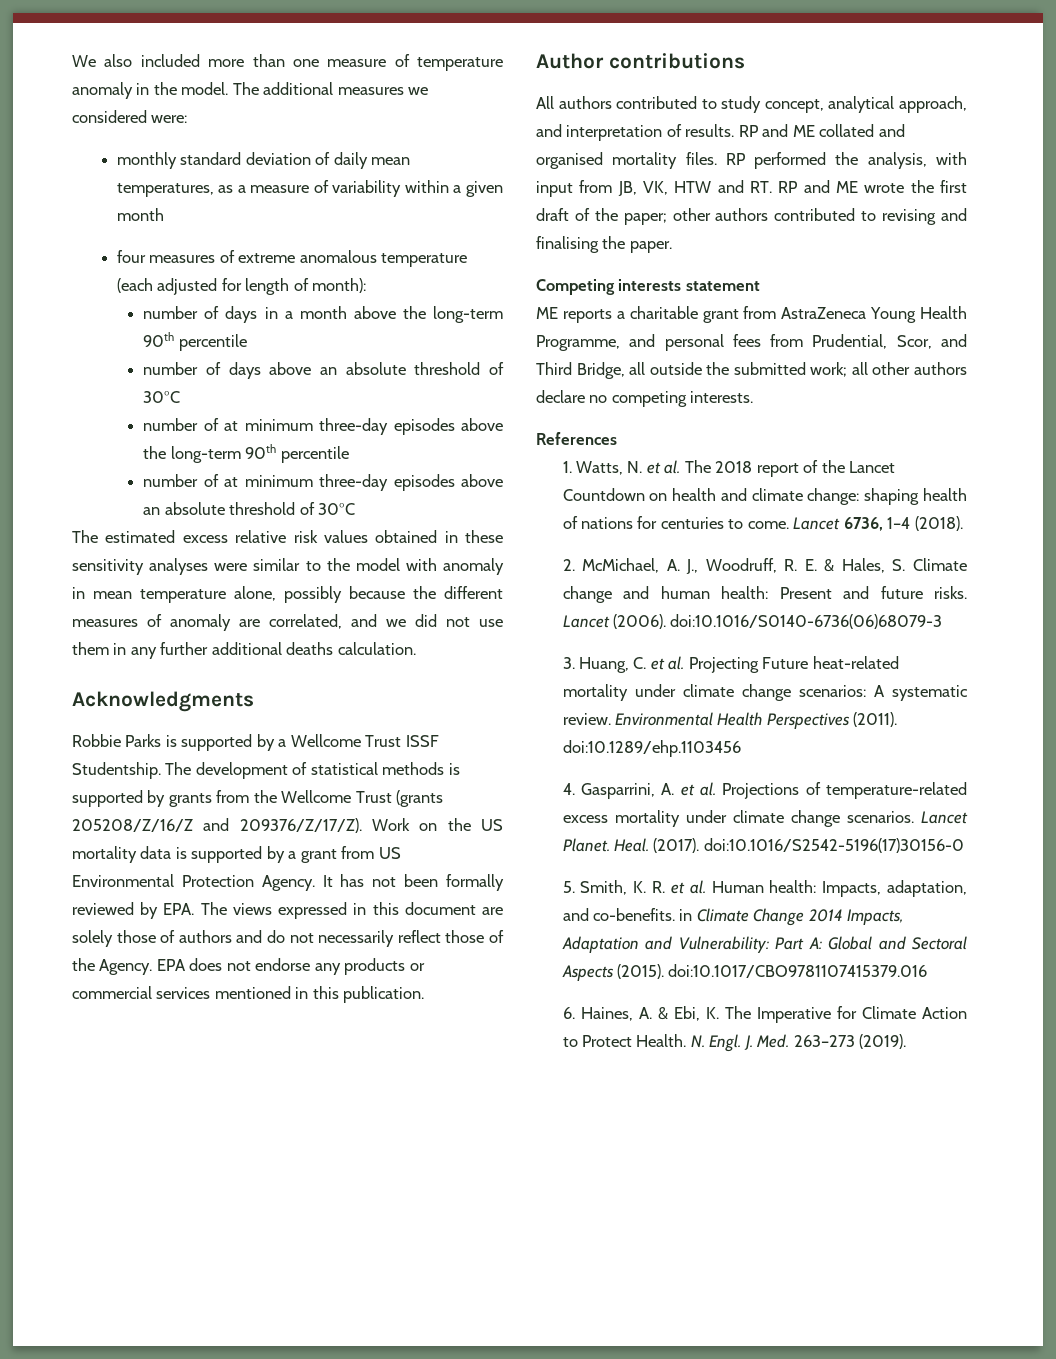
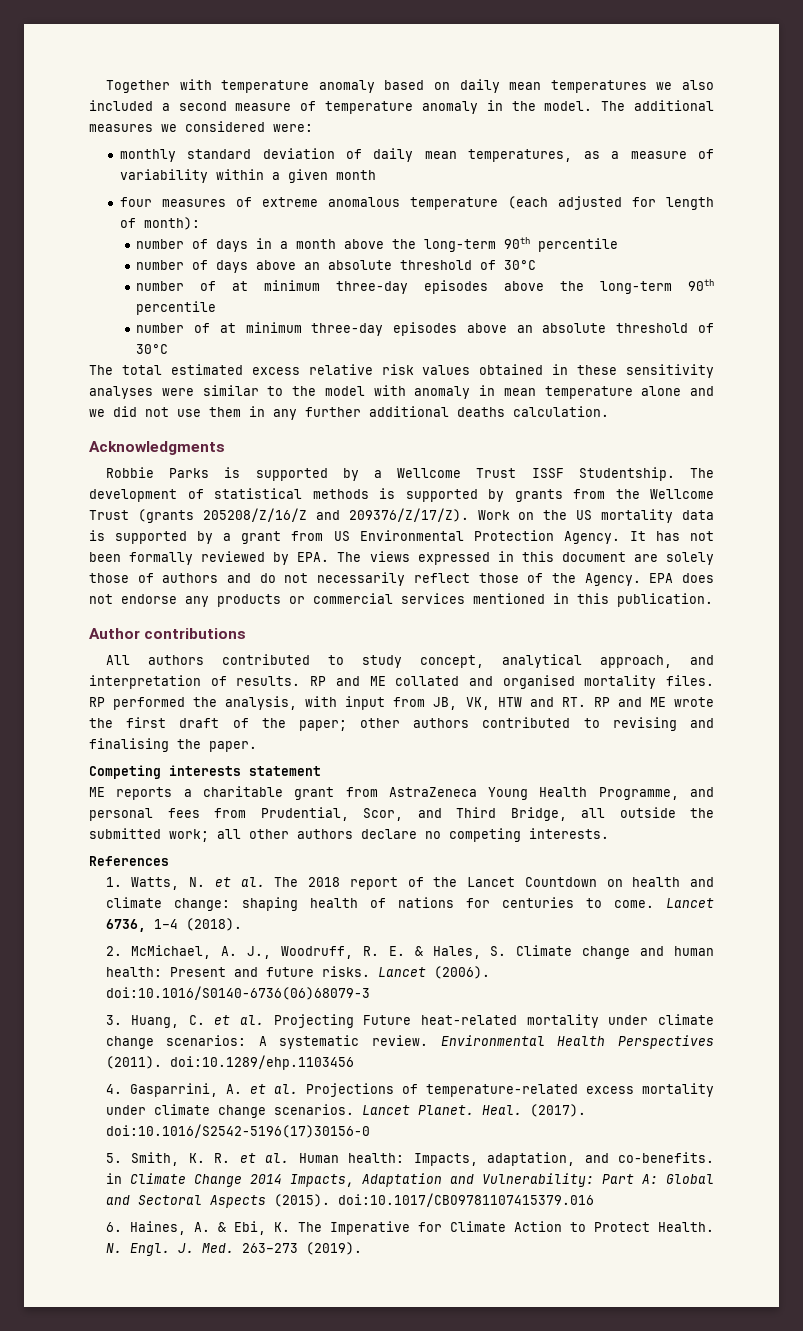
- We also included more than one measure of temperature anomaly in the model.
+ Together with temperature anomaly based on daily mean temperatures we also included a second measure of temperature anomaly in the model.
- The estimated excess relative risk values obtained in these sensitivity analyses were similar to the model with anomaly in mean temperature alone, possibly because the different measures of anomaly are correlated, and we did not use them in any further additional deaths calculation.
+ The total estimated excess relative risk values obtained in these sensitivity analyses were similar to the model with anomaly in mean temperature alone and we did not use them in any further additional deaths calculation.

